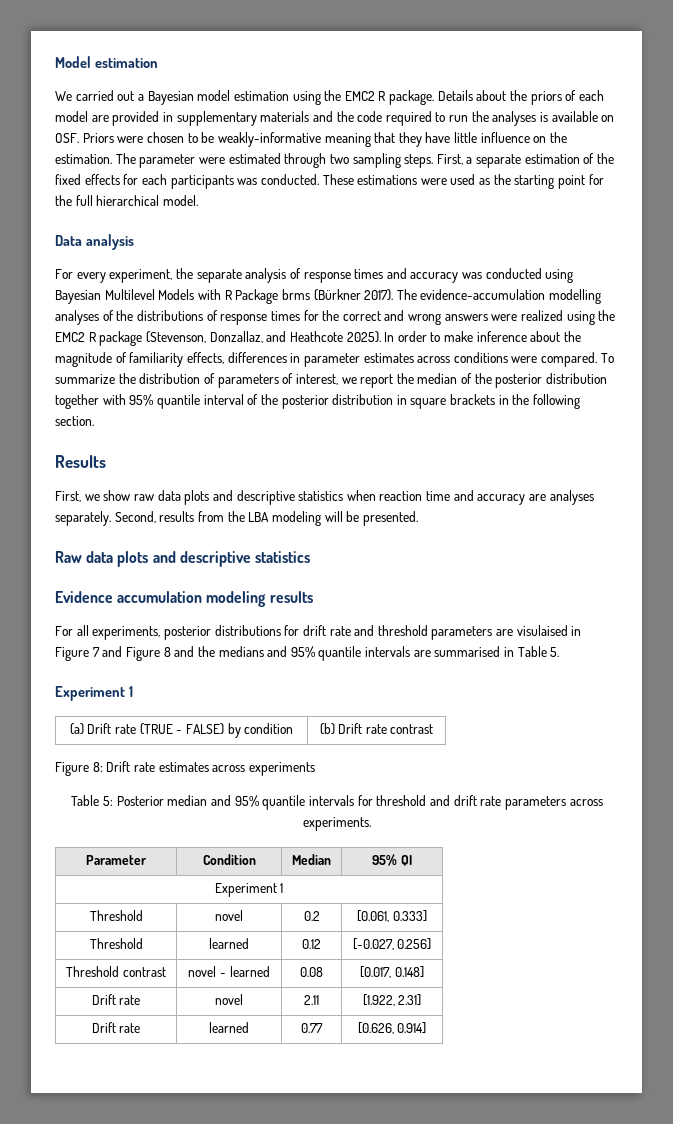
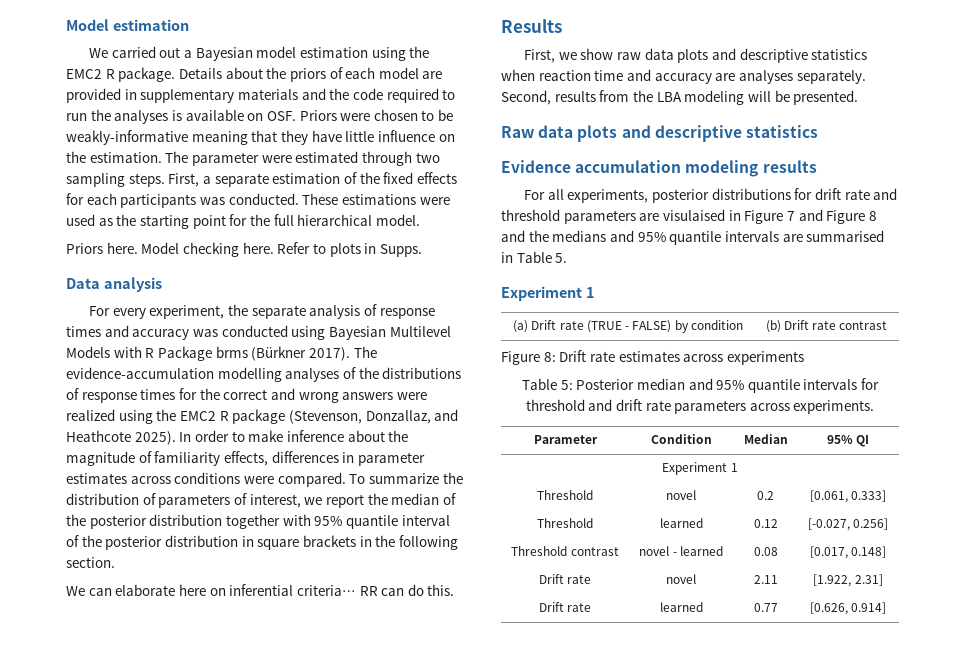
+ Priors here. Model checking here. Refer to plots in Supps.
+ We can elaborate here on inferential criteria… RR can do this.

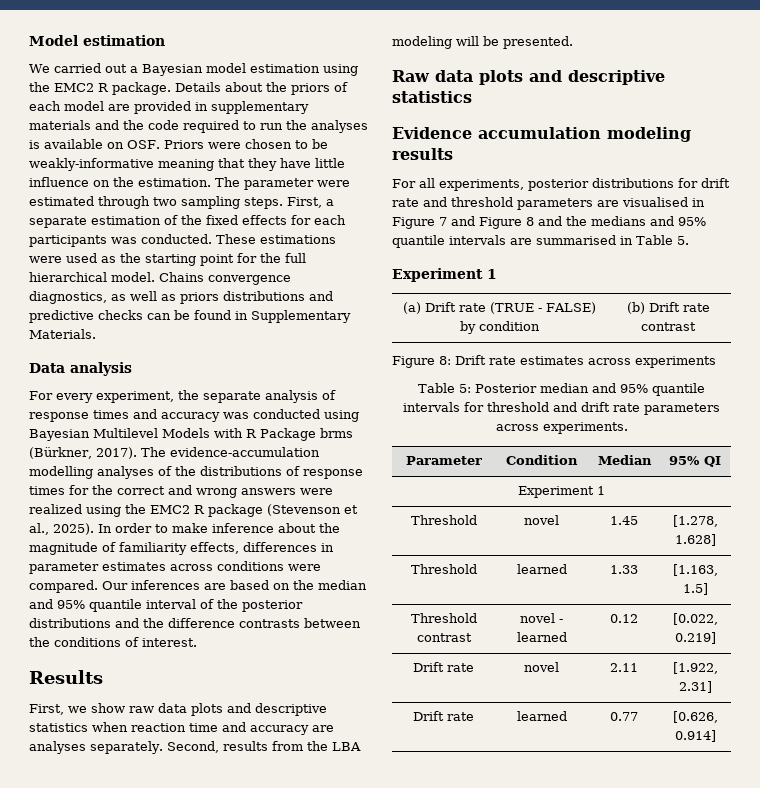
- These estimations were used as the starting point for the full hierarchical model.
- Priors here. Model checking here. Refer to plots in Supps.
+ These estimations were used as the starting point for the full hierarchical model. Chains convergence diagnostics, as well as priors distributions and predictive checks can be found in Supplementary Materials.
- For every experiment, the separate analysis of response times and accuracy was conducted using Bayesian Multilevel Models with R Package brms (Bürkner 2017).
+ For every experiment, the separate analysis of response times and accuracy was conducted using Bayesian Multilevel Models with R Package brms (Bürkner, 2017).
- The evidence-accumulation modelling analyses of the distributions of response times for the correct and wrong answers were realized using the EMC2 R package (Stevenson, Donzallaz, and Heathcote 2025).
+ The evidence-accumulation modelling analyses of the distributions of response times for the correct and wrong answers were realized using the EMC2 R package (Stevenson et al., 2025).
- To summarize the distribution of parameters of interest, we report the median of the posterior distribution together with 95% quantile interval of the posterior distribution in square brackets in the following section.
- We can elaborate here on inferential criteria… RR can do this.
+ Our inferences are based on the median and 95% quantile interval of the posterior distributions and the difference contrasts between the conditions of interest.
- For all experiments, posterior distributions for drift rate and threshold parameters are visulaised in Figure 7 and Figure 8 and the medians and 95% quantile intervals are summarised in Table 5.
+ For all experiments, posterior distributions for drift rate and threshold parameters are visualised in Figure 7 and Figure 8 and the medians and 95% quantile intervals are summarised in Table 5.
- Threshold | novel | 0.2 | [0.061, 0.333]
+ Threshold | novel | 1.45 | [1.278, 1.628]
- Threshold | learned | 0.12 | [-0.027, 0.256]
+ Threshold | learned | 1.33 | [1.163, 1.5]
- Threshold contrast | novel - learned | 0.08 | [0.017, 0.148]
+ Threshold contrast | novel - learned | 0.12 | [0.022, 0.219]

